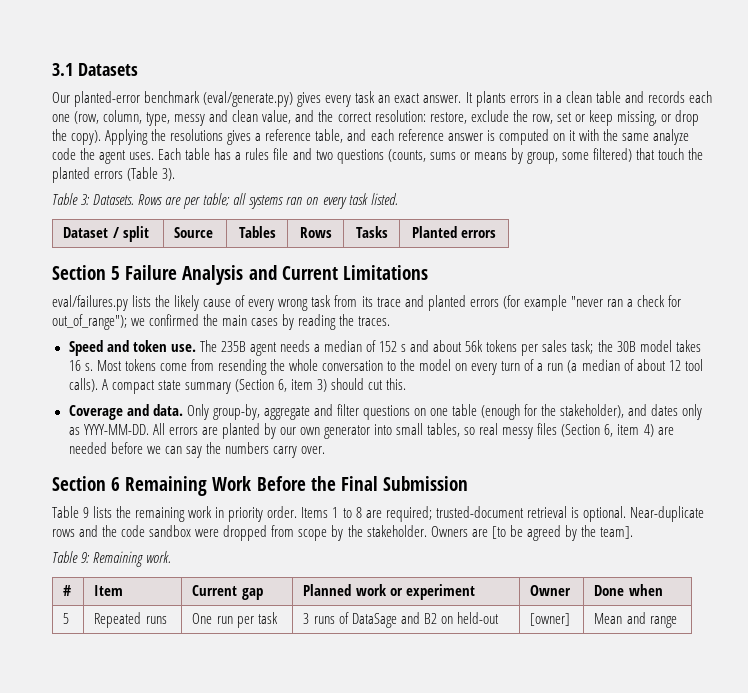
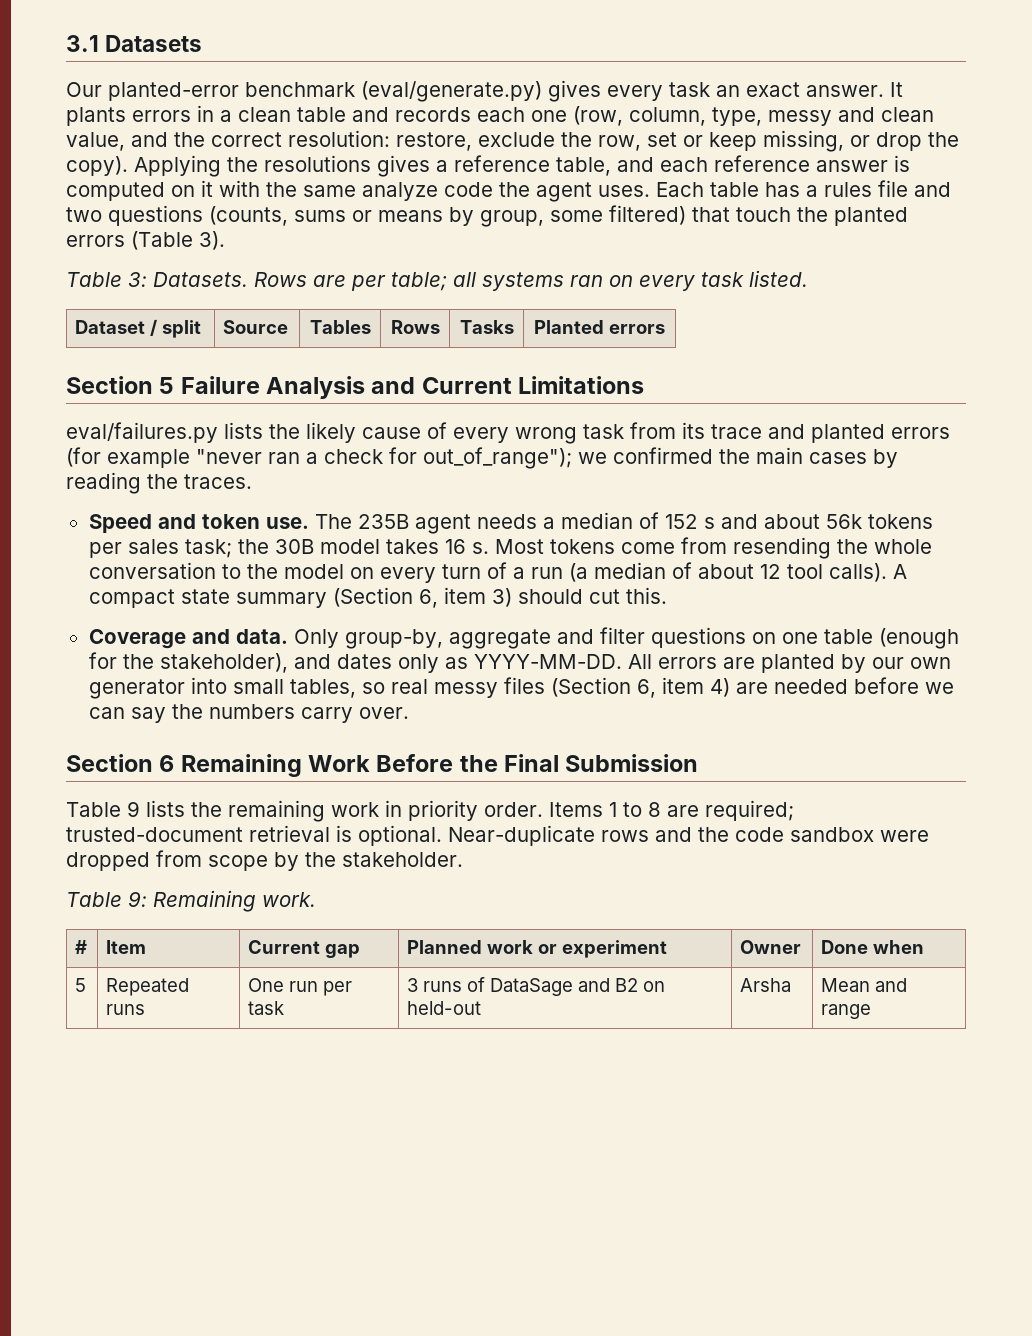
- Owners are [to be agreed by the team].
- 5 | Repeated runs | One run per task | 3 runs of DataSage and B2 on held-out | [owner] | Mean and range
+ 5 | Repeated runs | One run per task | 3 runs of DataSage and B2 on held-out | Arsha | Mean and range

